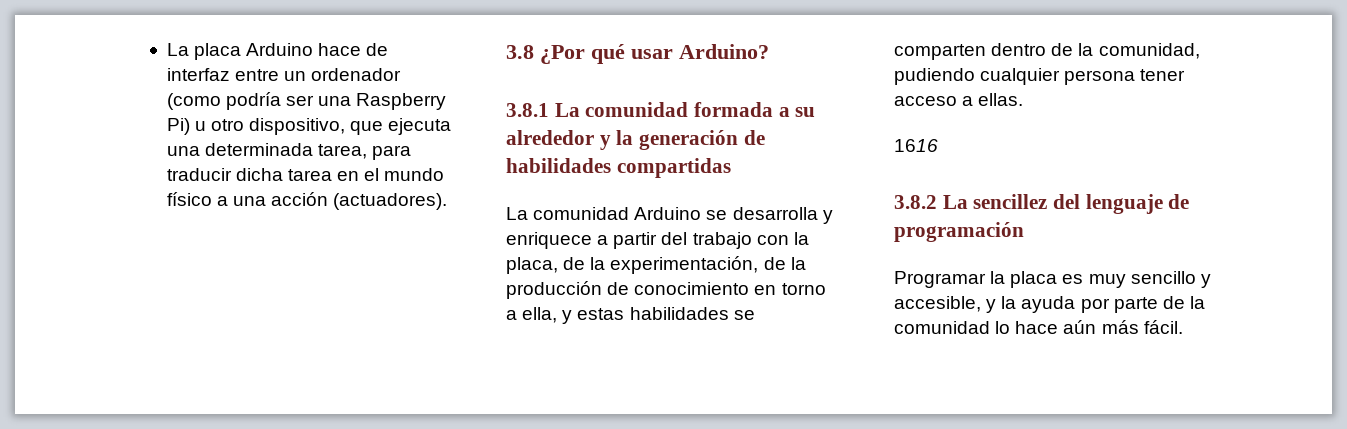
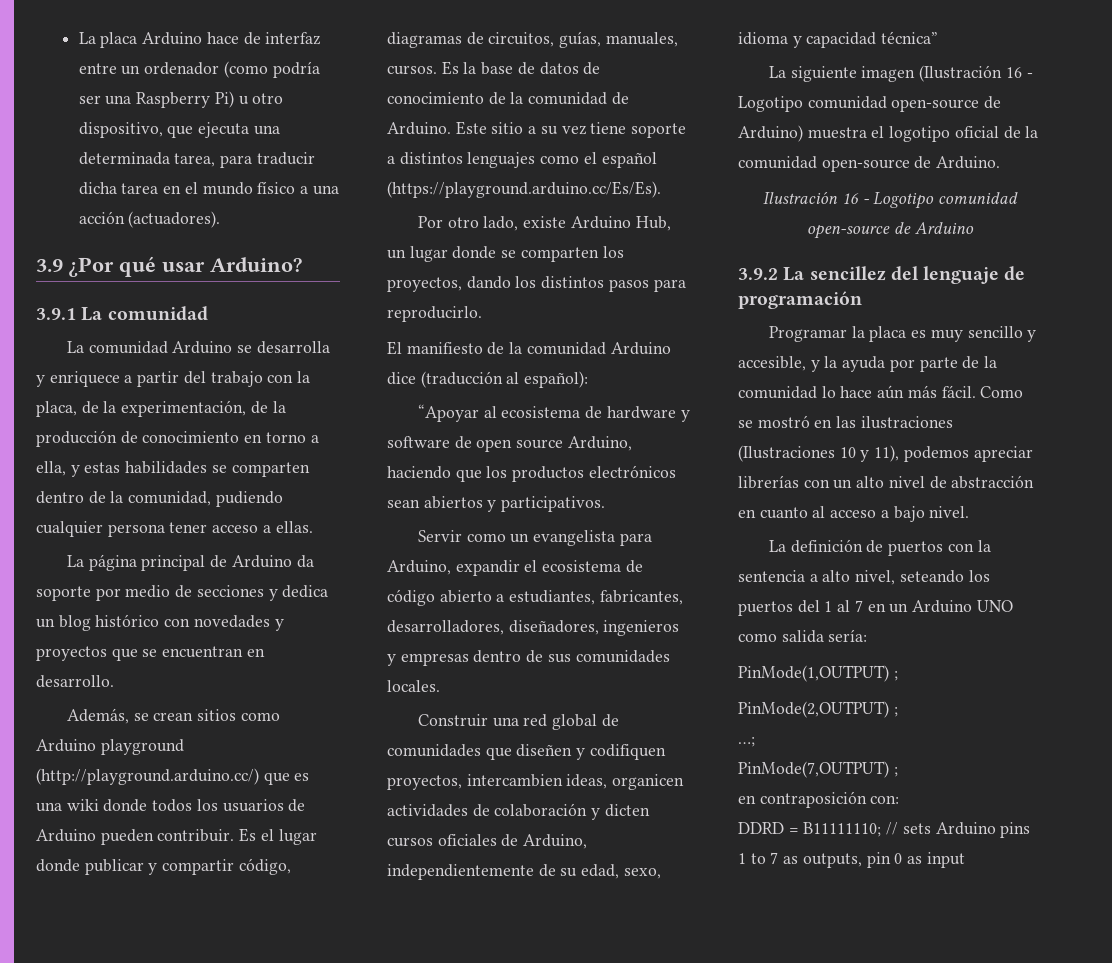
- 3.8 ¿Por qué usar Arduino?
+ 3.9 ¿Por qué usar Arduino?
- 3.8.1 La comunidad formada a su alrededor y la generación de habilidades compartidas
+ 3.9.1 La comunidad
- 1616
- 3.8.2 La sencillez del lenguaje de programación
+ La página principal de Arduino da soporte por medio de secciones y dedica un blog histórico con novedades y proyectos que se encuentran en desarrollo.
+ Además, se crean sitios como Arduino playground (http://playground.arduino.cc/) que es una wiki donde todos los usuarios de Arduino pueden contribuir. Es el lugar donde publicar y compartir código, diagramas de circuitos, guías, manuales, cursos. Es la base de datos de conocimiento de la comunidad de Arduino. Este sitio a su vez tiene soporte a distintos lenguajes como el español (https://playground.arduino.cc/Es/Es).
+ Por otro lado, existe Arduino Hub, un lugar donde se comparten los proyectos, dando los distintos pasos para reproducirlo.
+ El manifiesto de la comunidad Arduino dice (traducción al español):
+ “Apoyar al ecosistema de hardware y software de open source Arduino, haciendo que los productos electrónicos sean abiertos y participativos.
+ Servir como un evangelista para Arduino, expandir el ecosistema de código abierto a estudiantes, fabricantes, desarrolladores, diseñadores, ingenieros y empresas dentro de sus comunidades locales.
+ Construir una red global de comunidades que diseñen y codifiquen proyectos, intercambien ideas, organicen actividades de colaboración y dicten cursos oficiales de Arduino, independientemente de su edad, sexo, idioma y capacidad técnica”
+ La siguiente imagen (Ilustración 16 - Logotipo comunidad open-source de Arduino) muestra el logotipo oficial de la comunidad open-source de Arduino.
+ Ilustración 16 - Logotipo comunidad open-source de Arduino
+ 3.9.2 La sencillez del lenguaje de programación
+ Como se mostró en las ilustraciones (Ilustraciones 10 y 11), podemos apreciar librerías con un alto nivel de abstracción en cuanto al acceso a bajo nivel.
+ La definición de puertos con la sentencia a alto nivel, seteando los puertos del 1 al 7 en un Arduino UNO como salida sería:
+ PinMode(1,OUTPUT) ;
+ PinMode(2,OUTPUT) ;
+ …;
+ PinMode(7,OUTPUT) ;
+ en contraposición con:
+ DDRD = B11111110; // sets Arduino pins 1 to 7 as outputs, pin 0 as input

